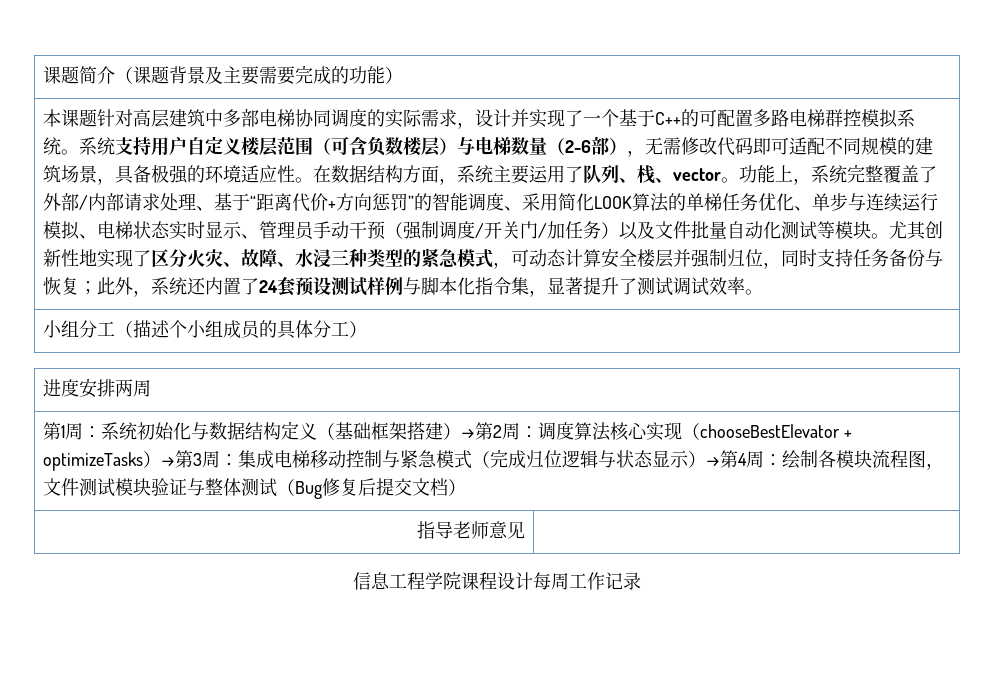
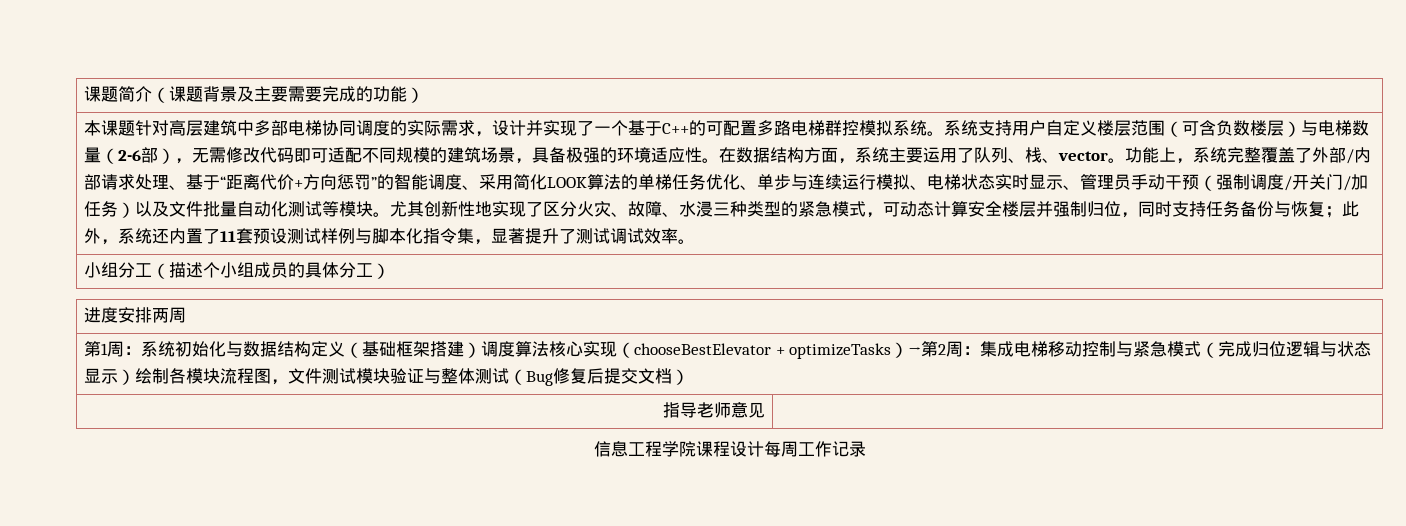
- 尤其创新性地实现了区分火灾、故障、水浸三种类型的紧急模式，可动态计算安全楼层并强制归位，同时支持任务备份与恢复；此外，系统还内置了24套预设测试样例与脚本化指令集，显著提升了测试调试效率。
+ 尤其创新性地实现了区分火灾、故障、水浸三种类型的紧急模式，可动态计算安全楼层并强制归位，同时支持任务备份与恢复；此外，系统还内置了11套预设测试样例与脚本化指令集，显著提升了测试调试效率。
- 第1周：系统初始化与数据结构定义（基础框架搭建）→第2周：调度算法核心实现（chooseBestElevator + optimizeTasks）→第3周：集成电梯移动控制与紧急模式（完成归位逻辑与状态显示）→第4周：绘制各模块流程图，文件测试模块验证与整体测试（Bug修复后提交文档）
+ 第1周：系统初始化与数据结构定义（基础框架搭建）调度算法核心实现（chooseBestElevator + optimizeTasks）→第2周：集成电梯移动控制与紧急模式（完成归位逻辑与状态显示）绘制各模块流程图，文件测试模块验证与整体测试（Bug修复后提交文档）

